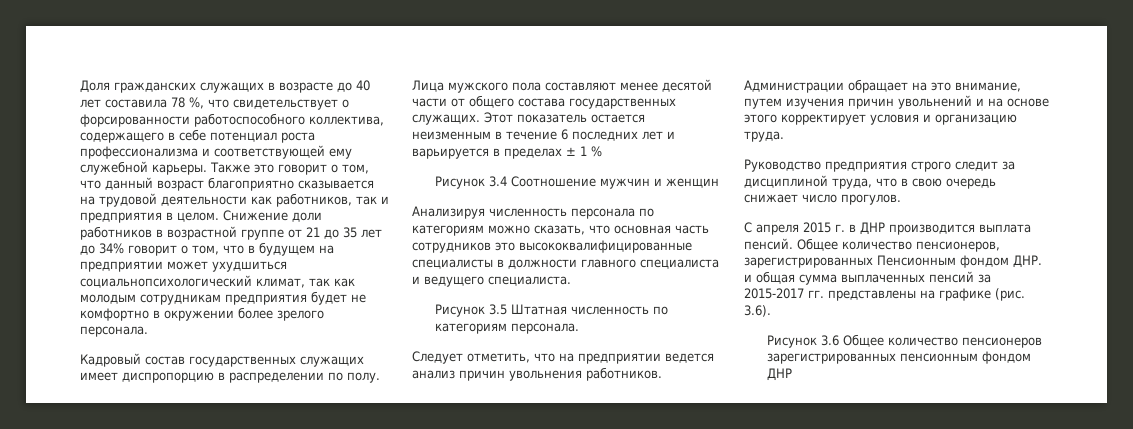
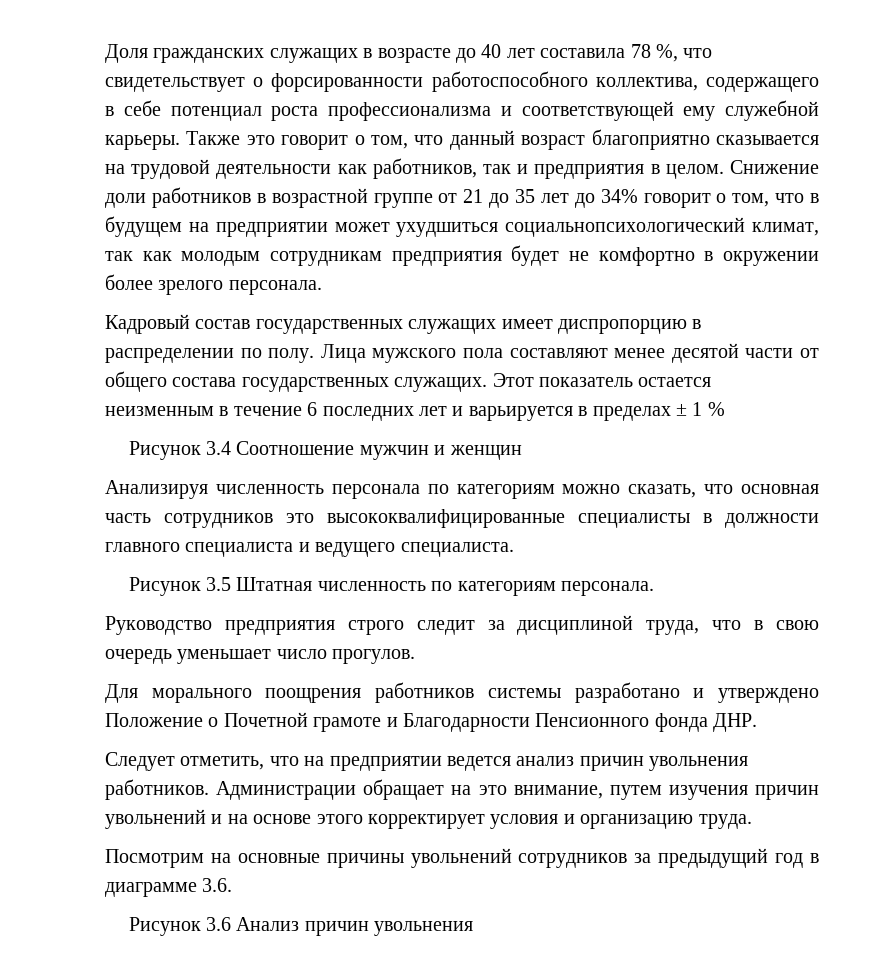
+ Руководство предприятия строго следит за дисциплиной труда, что в свою очередь уменьшает число прогулов.
+ Для морального поощрения работников системы разработано и утверждено Положение о Почетной грамоте и Благодарности Пенсионного фонда ДНР.
- Руководство предприятия строго следит за дисциплиной труда, что в свою очередь снижает число прогулов.
- С апреля 2015 г. в ДНР производится выплата пенсий. Общее количество пенсионеров, зарегистрированных Пенсионным фондом ДНР. и общая сумма выплаченных пенсий за 2015-2017 гг. представлены на графике (рис. 3.6).
- Рисунок 3.6 Общее количество пенсионеров зарегистрированных пенсионным фондом ДНР
+ Посмотрим на основные причины увольнений сотрудников за предыдущий год в диаграмме 3.6.
+ Рисунок 3.6 Анализ причин увольнения

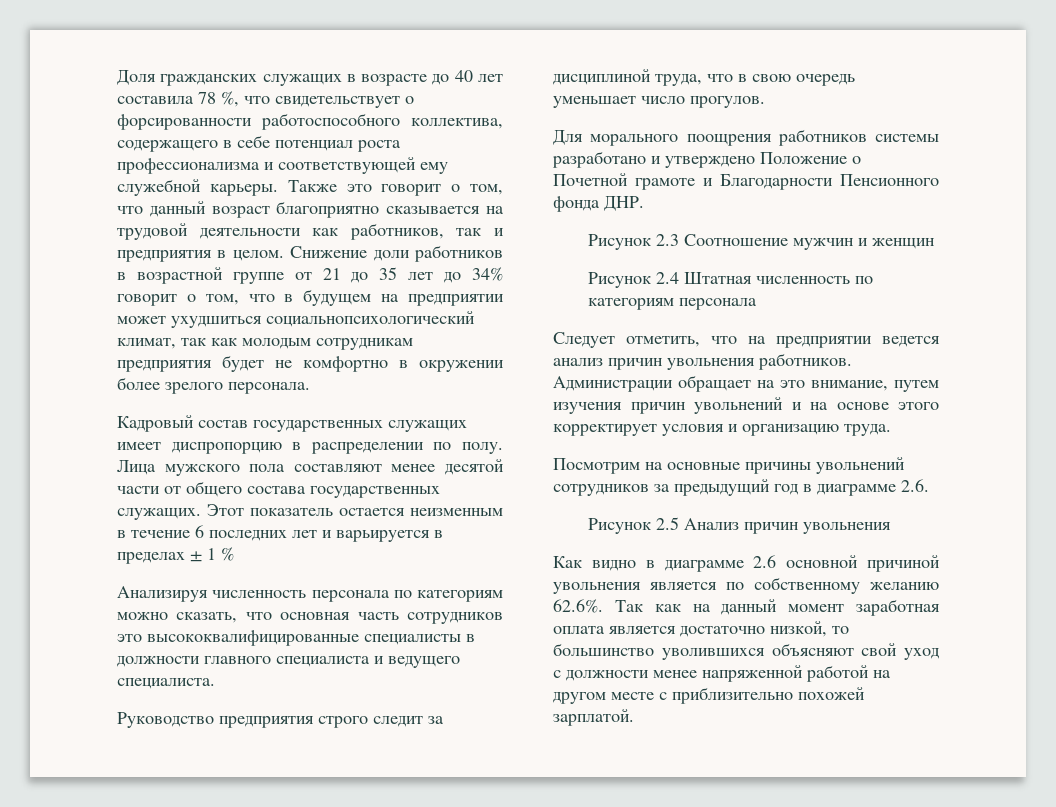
- Рисунок 3.4 Соотношение мужчин и женщин
- Рисунок 3.5 Штатная численность по категориям персонала.
+ Рисунок 2.3 Соотношение мужчин и женщин
+ Рисунок 2.4 Штатная численность по категориям персонала
- Посмотрим на основные причины увольнений сотрудников за предыдущий год в диаграмме 3.6.
- Рисунок 3.6 Анализ причин увольнения
+ Посмотрим на основные причины увольнений сотрудников за предыдущий год в диаграмме 2.6.
+ Рисунок 2.5 Анализ причин увольнения
+ Как видно в диаграмме 2.6 основной причиной увольнения является по собственному желанию 62.6%. Так как на данный момент заработная оплата является достаточно низкой, то большинство уволившихся объясняют свой уход с должности менее напряженной работой на другом месте с приблизительно похожей зарплатой.

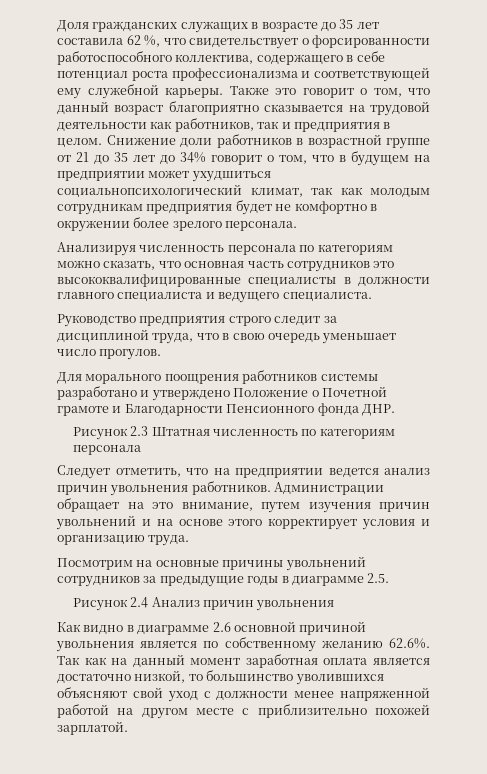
- Доля гражданских служащих в возрасте до 40 лет составила 78 %, что свидетельствует о форсированности работоспособного коллектива, содержащего в себе потенциал роста профессионализма и соответствующей ему служебной карьеры.
+ Доля гражданских служащих в возрасте до 35 лет составила 62 %, что свидетельствует о форсированности работоспособного коллектива, содержащего в себе потенциал роста профессионализма и соответствующей ему служебной карьеры.
- Кадровый состав государственных служащих имеет диспропорцию в распределении по полу. Лица мужского пола составляют менее десятой части от общего состава государственных служащих. Этот показатель остается неизменным в течение 6 последних лет и варьируется в пределах ± 1 %
- Рисунок 2.3 Соотношение мужчин и женщин
- Рисунок 2.4 Штатная численность по категориям персонала
+ Рисунок 2.3 Штатная численность по категориям персонала
- Посмотрим на основные причины увольнений сотрудников за предыдущий год в диаграмме 2.6.
- Рисунок 2.5 Анализ причин увольнения
+ Посмотрим на основные причины увольнений сотрудников за предыдущие годы в диаграмме 2.5.
+ Рисунок 2.4 Анализ причин увольнения

